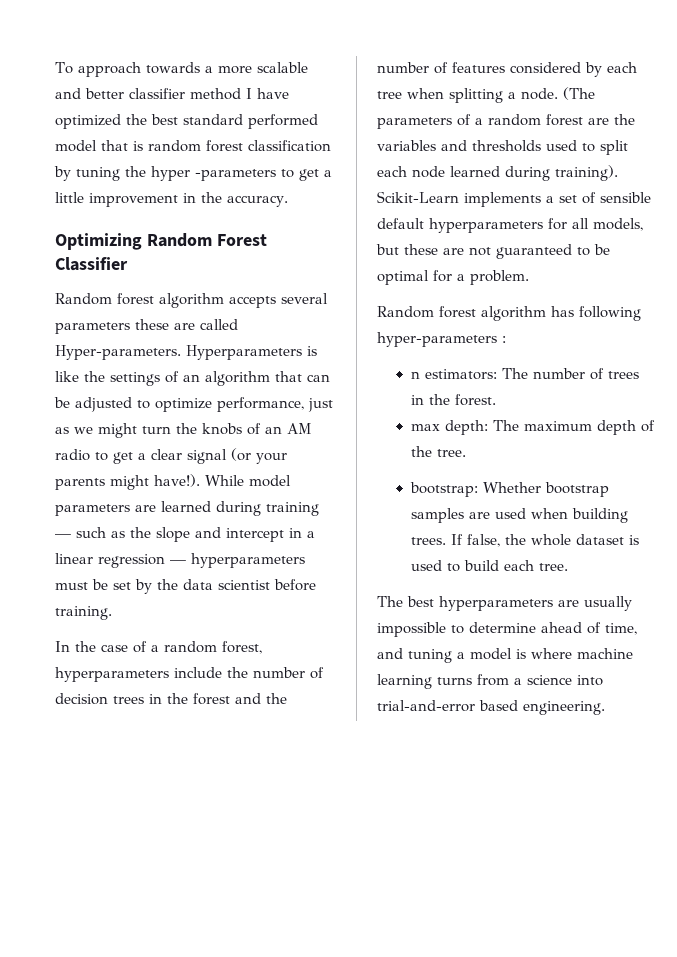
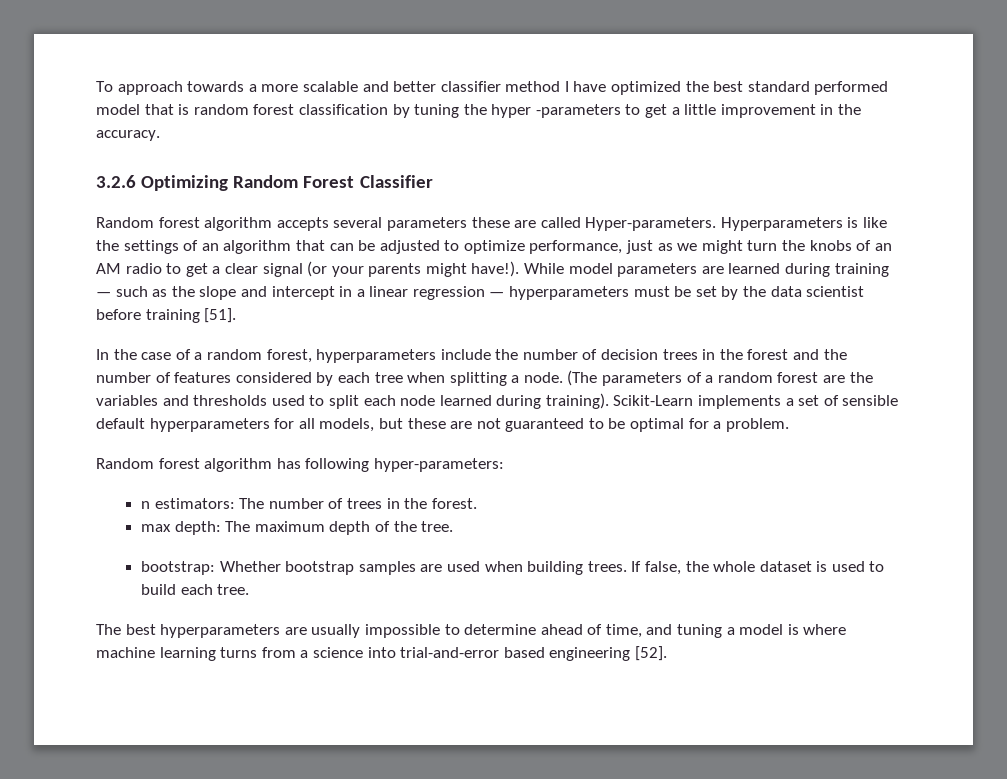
- Optimizing Random Forest Classifier
+ 3.2.6 Optimizing Random Forest Classifier
- While model parameters are learned during training — such as the slope and intercept in a linear regression — hyperparameters must be set by the data scientist before training.
+ While model parameters are learned during training — such as the slope and intercept in a linear regression — hyperparameters must be set by the data scientist before training [51].
- Random forest algorithm has following hyper-parameters :
+ Random forest algorithm has following hyper-parameters:
- The best hyperparameters are usually impossible to determine ahead of time, and tuning a model is where machine learning turns from a science into trial-and-error based engineering.
+ The best hyperparameters are usually impossible to determine ahead of time, and tuning a model is where machine learning turns from a science into trial-and-error based engineering [52].

